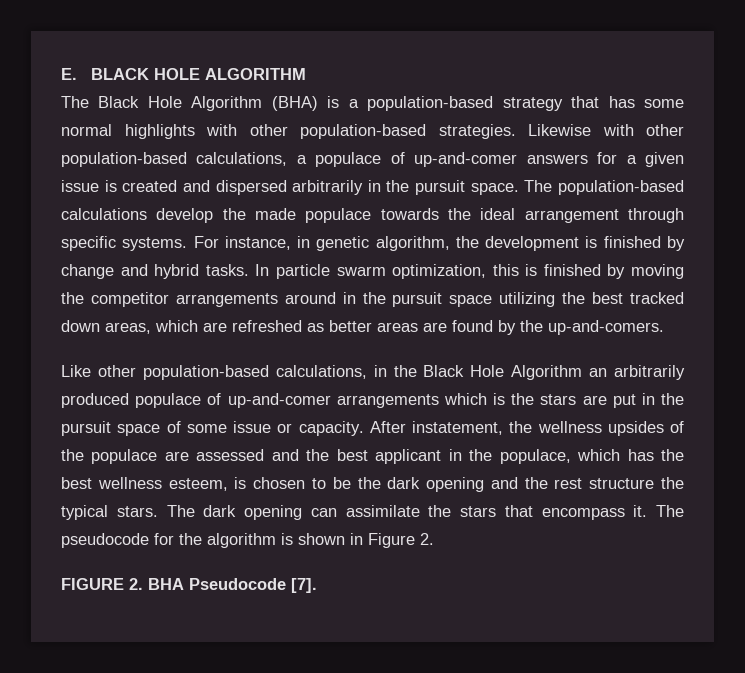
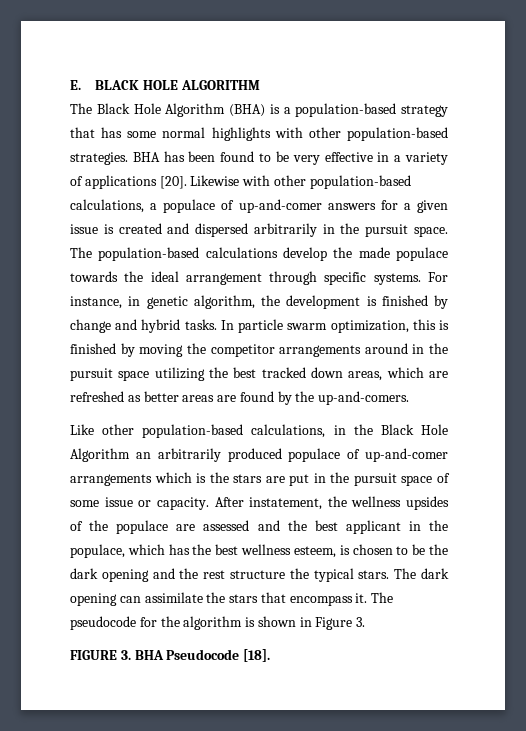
+ BHA has been found to be very effective in a variety of applications [20].
- The pseudocode for the algorithm is shown in Figure 2.
+ The pseudocode for the algorithm is shown in Figure 3.
- FIGURE 2. BHA Pseudocode [7].
+ FIGURE 3. BHA Pseudocode [18].

